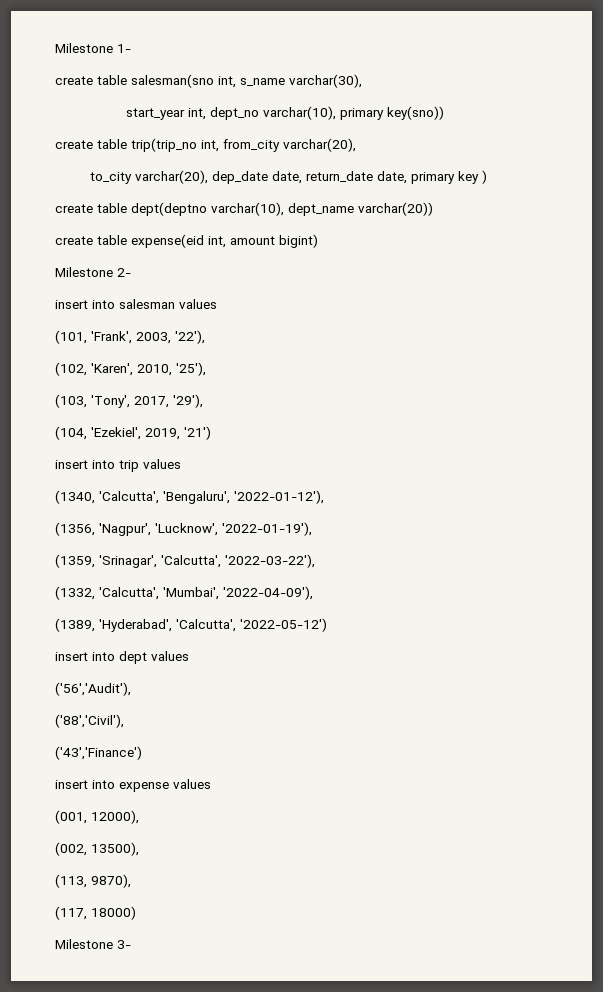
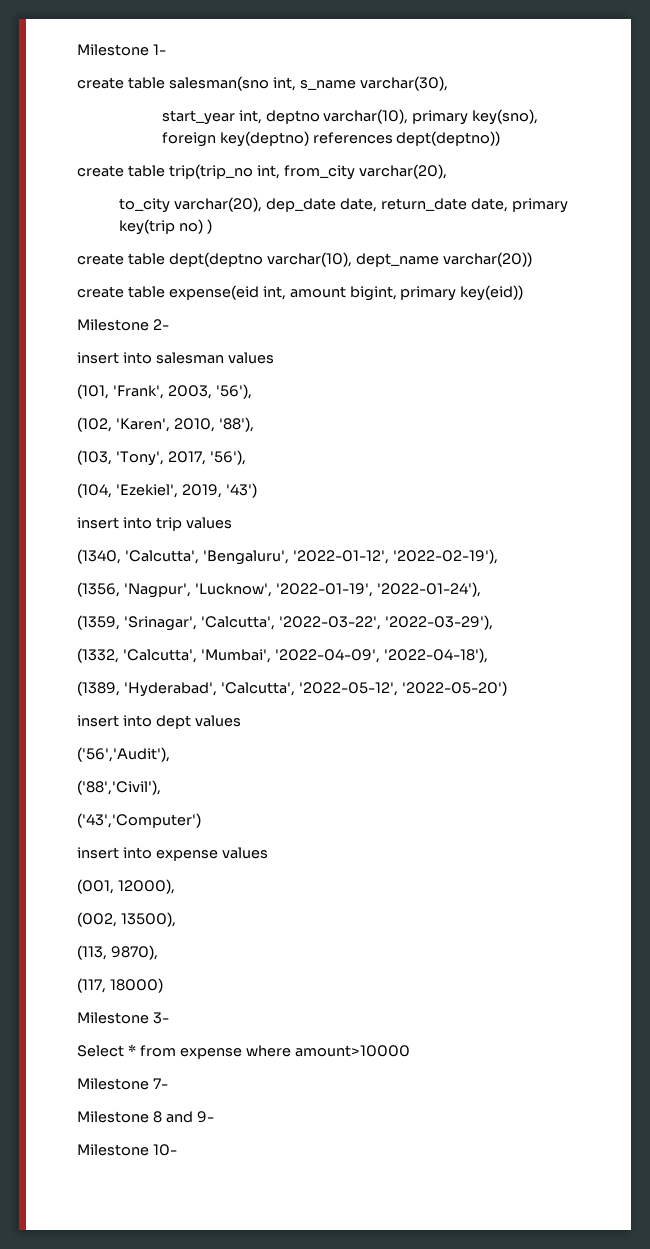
- start_year int, dept_no varchar(10), primary key(sno))
+ start_year int, deptno varchar(10), primary key(sno), foreign key(deptno) references dept(deptno))
- to_city varchar(20), dep_date date, return_date date, primary key )
+ to_city varchar(20), dep_date date, return_date date, primary key(trip no) )
- create table expense(eid int, amount bigint)
+ create table expense(eid int, amount bigint, primary key(eid))
- (101, 'Frank', 2003, '22'),
+ (101, 'Frank', 2003, '56'),
- (102, 'Karen', 2010, '25'),
+ (102, 'Karen', 2010, '88'),
- (103, 'Tony', 2017, '29'),
+ (103, 'Tony', 2017, '56'),
- (104, 'Ezekiel', 2019, '21')
+ (104, 'Ezekiel', 2019, '43')
- (1340, 'Calcutta', 'Bengaluru', '2022-01-12'),
+ (1340, 'Calcutta', 'Bengaluru', '2022-01-12', '2022-02-19'),
- (1356, 'Nagpur', 'Lucknow', '2022-01-19'),
+ (1356, 'Nagpur', 'Lucknow', '2022-01-19', '2022-01-24'),
- (1359, 'Srinagar', 'Calcutta', '2022-03-22'),
+ (1359, 'Srinagar', 'Calcutta', '2022-03-22', '2022-03-29'),
- (1332, 'Calcutta', 'Mumbai', '2022-04-09'),
+ (1332, 'Calcutta', 'Mumbai', '2022-04-09', '2022-04-18'),
- (1389, 'Hyderabad', 'Calcutta', '2022-05-12')
+ (1389, 'Hyderabad', 'Calcutta', '2022-05-12', '2022-05-20')
- ('43','Finance')
+ ('43','Computer')
+ Select * from expense where amount>10000
+ Milestone 7-
+ Milestone 8 and 9-
+ Milestone 10-

